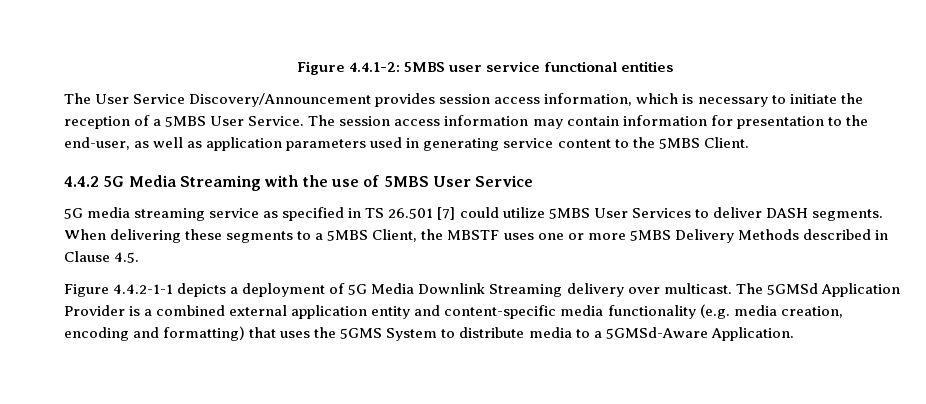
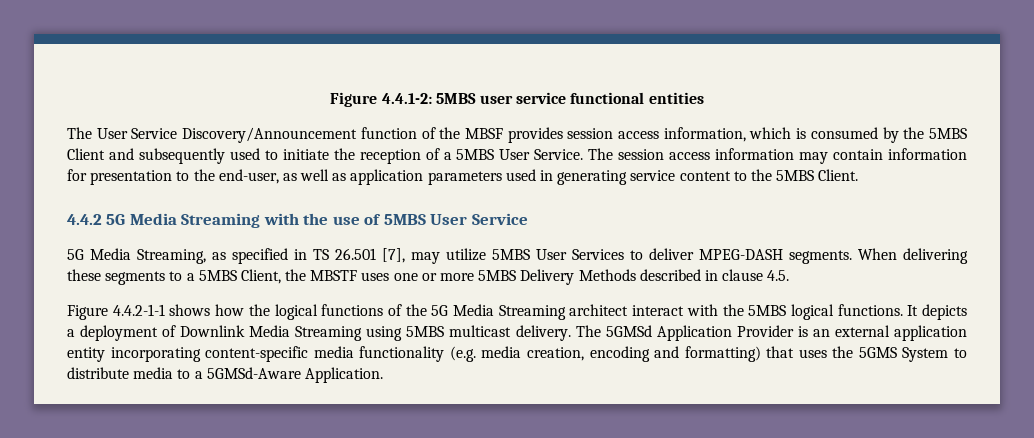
- The User Service Discovery/Announcement provides session access information, which is necessary to initiate the reception of a 5MBS User Service.
+ The User Service Discovery/Announcement function of the MBSF provides session access information, which is consumed by the 5MBS Client and subsequently used to initiate the reception of a 5MBS User Service.
- 5G media streaming service as specified in TS 26.501 [7] could utilize 5MBS User Services to deliver DASH segments.
+ 5G Media Streaming, as specified in TS 26.501 [7], may utilize 5MBS User Services to deliver MPEG-DASH segments.
- When delivering these segments to a 5MBS Client, the MBSTF uses one or more 5MBS Delivery Methods described in Clause 4.5.
+ When delivering these segments to a 5MBS Client, the MBSTF uses one or more 5MBS Delivery Methods described in clause 4.5.
- Figure 4.4.2-1-1 depicts a deployment of 5G Media Downlink Streaming delivery over multicast.
+ Figure 4.4.2-1-1 shows how the logical functions of the 5G Media Streaming architect interact with the 5MBS logical functions. It depicts a deployment of Downlink Media Streaming using 5MBS multicast delivery.
- The 5GMSd Application Provider is a combined external application entity and content-specific media functionality (e.g. media creation, encoding and formatting) that uses the 5GMS System to distribute media to a 5GMSd-Aware Application.
+ The 5GMSd Application Provider is an external application entity incorporating content-specific media functionality (e.g. media creation, encoding and formatting) that uses the 5GMS System to distribute media to a 5GMSd-Aware Application.

